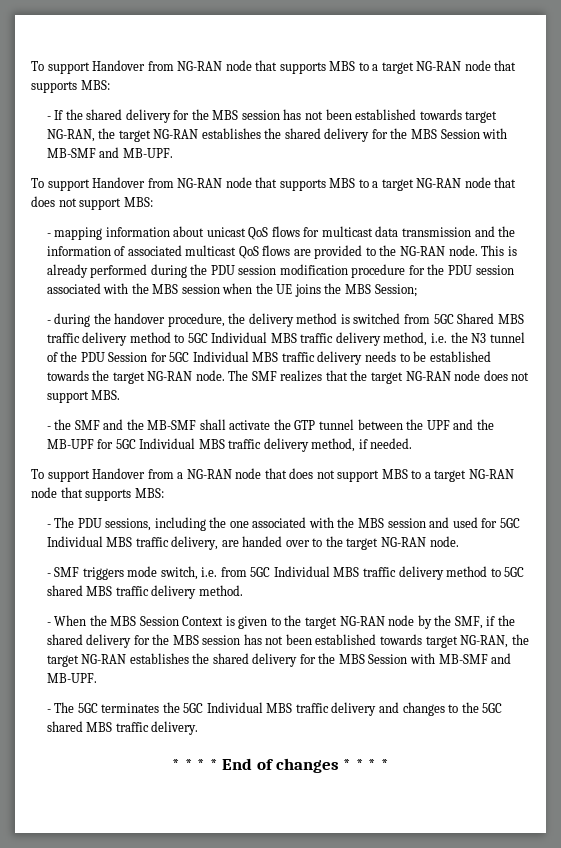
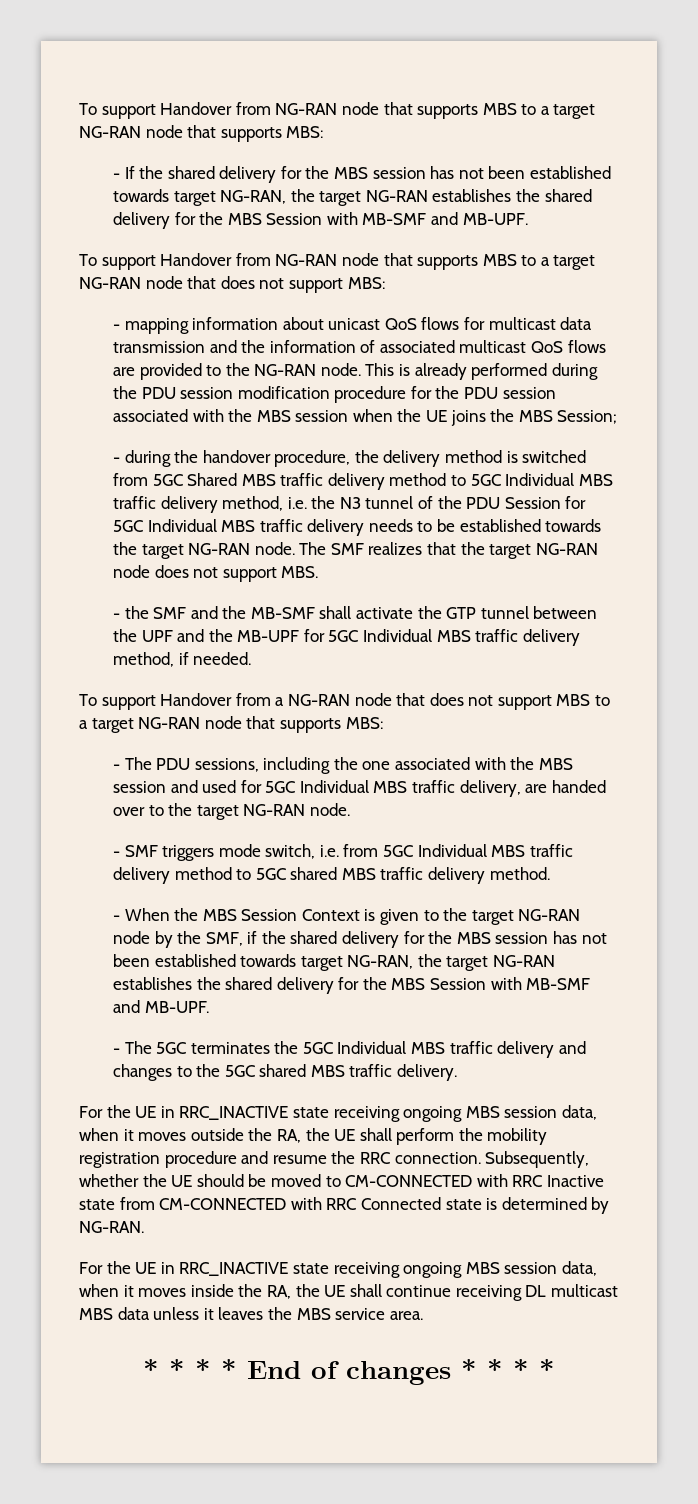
+ For the UE in RRC_INACTIVE state receiving ongoing MBS session data, when it moves outside the RA, the UE shall perform the mobility registration procedure and resume the RRC connection. Subsequently, whether the UE should be moved to CM-CONNECTED with RRC Inactive state from CM-CONNECTED with RRC Connected state is determined by NG-RAN.
+ For the UE in RRC_INACTIVE state receiving ongoing MBS session data, when it moves inside the RA, the UE shall continue receiving DL multicast MBS data unless it leaves the MBS service area.

